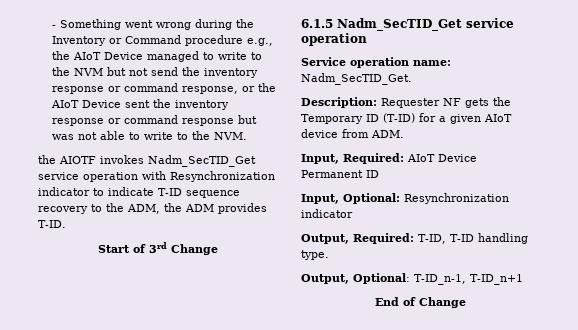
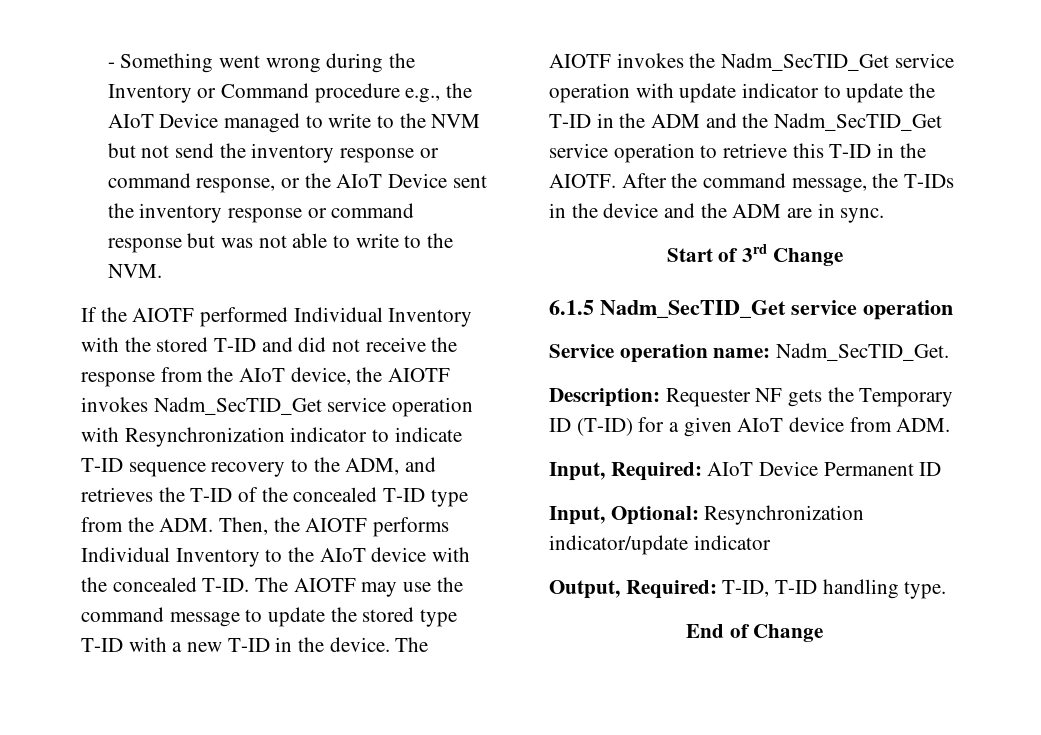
- the AIOTF invokes Nadm_SecTID_Get service operation with Resynchronization indicator to indicate T-ID sequence recovery to the ADM, the ADM provides T-ID.
+ If the AIOTF performed Individual Inventory with the stored T-ID and did not receive the response from the AIoT device, the AIOTF invokes Nadm_SecTID_Get service operation with Resynchronization indicator to indicate T-ID sequence recovery to the ADM, and retrieves the T-ID of the concealed T-ID type from the ADM. Then, the AIOTF performs Individual Inventory to the AIoT device with the concealed T-ID. The AIOTF may use the command message to update the stored type T-ID with a new T-ID in the device. The AIOTF invokes the Nadm_SecTID_Get service operation with update indicator to update the T-ID in the ADM and the Nadm_SecTID_Get service operation to retrieve this T-ID in the AIOTF. After the command message, the T-IDs in the device and the ADM are in sync.
- Input, Optional: Resynchronization indicator
+ Input, Optional: Resynchronization indicator/update indicator
- Output, Optional: T-ID_n-1, T-ID_n+1

